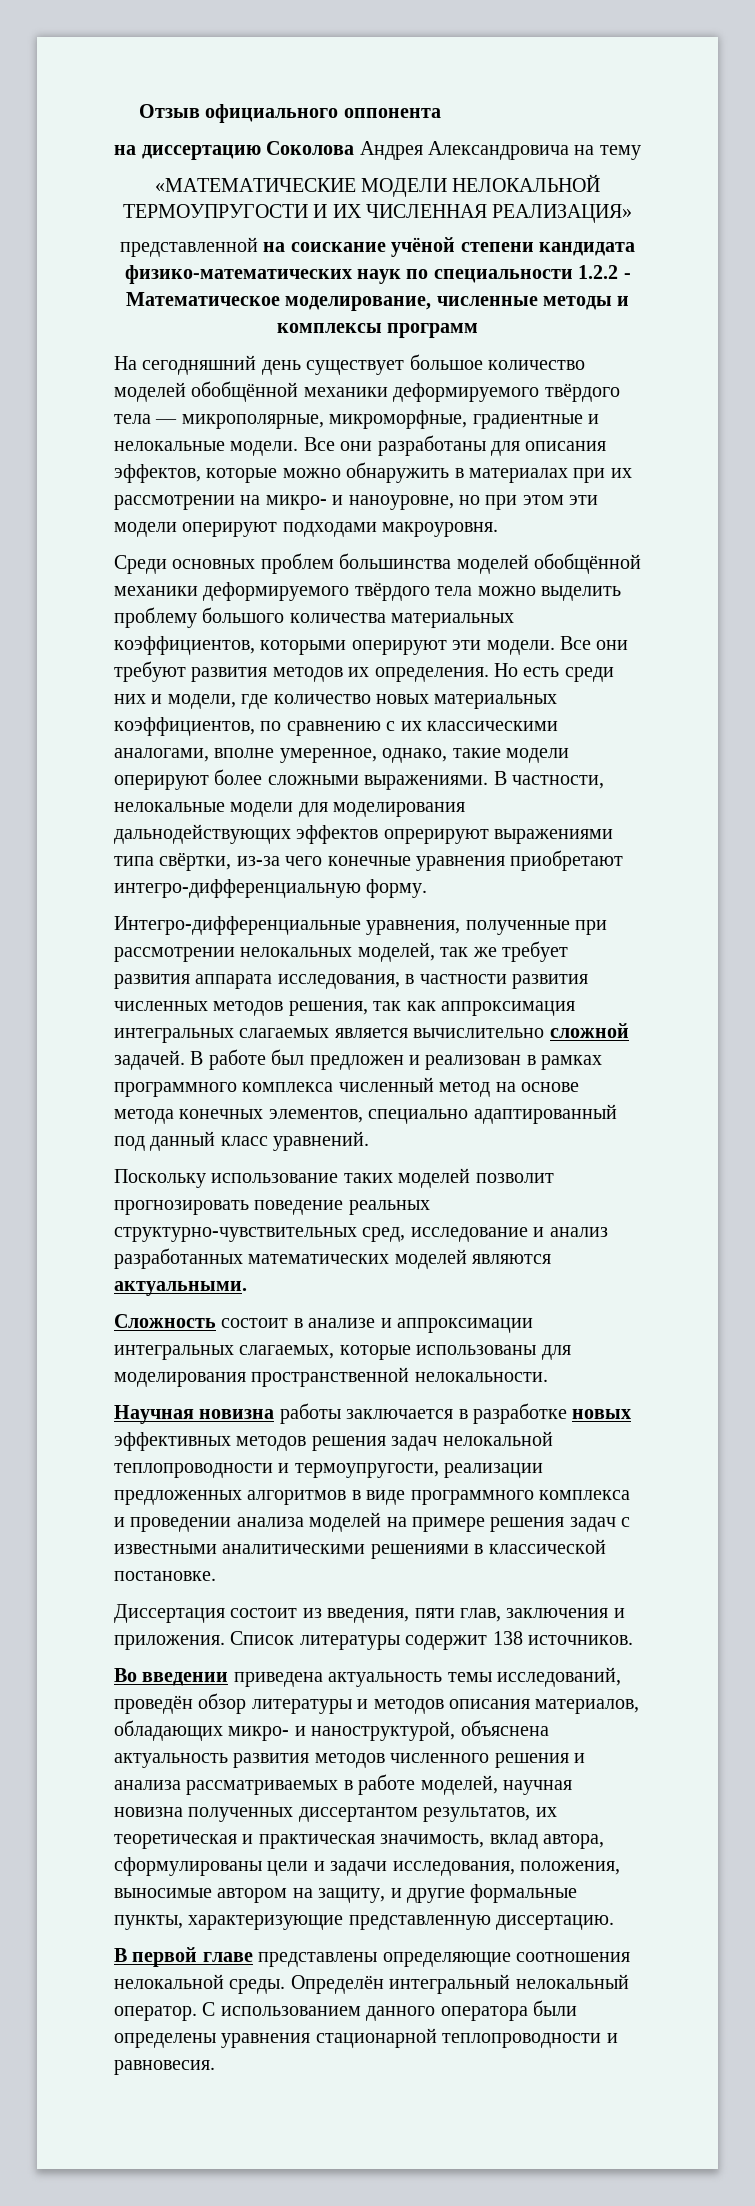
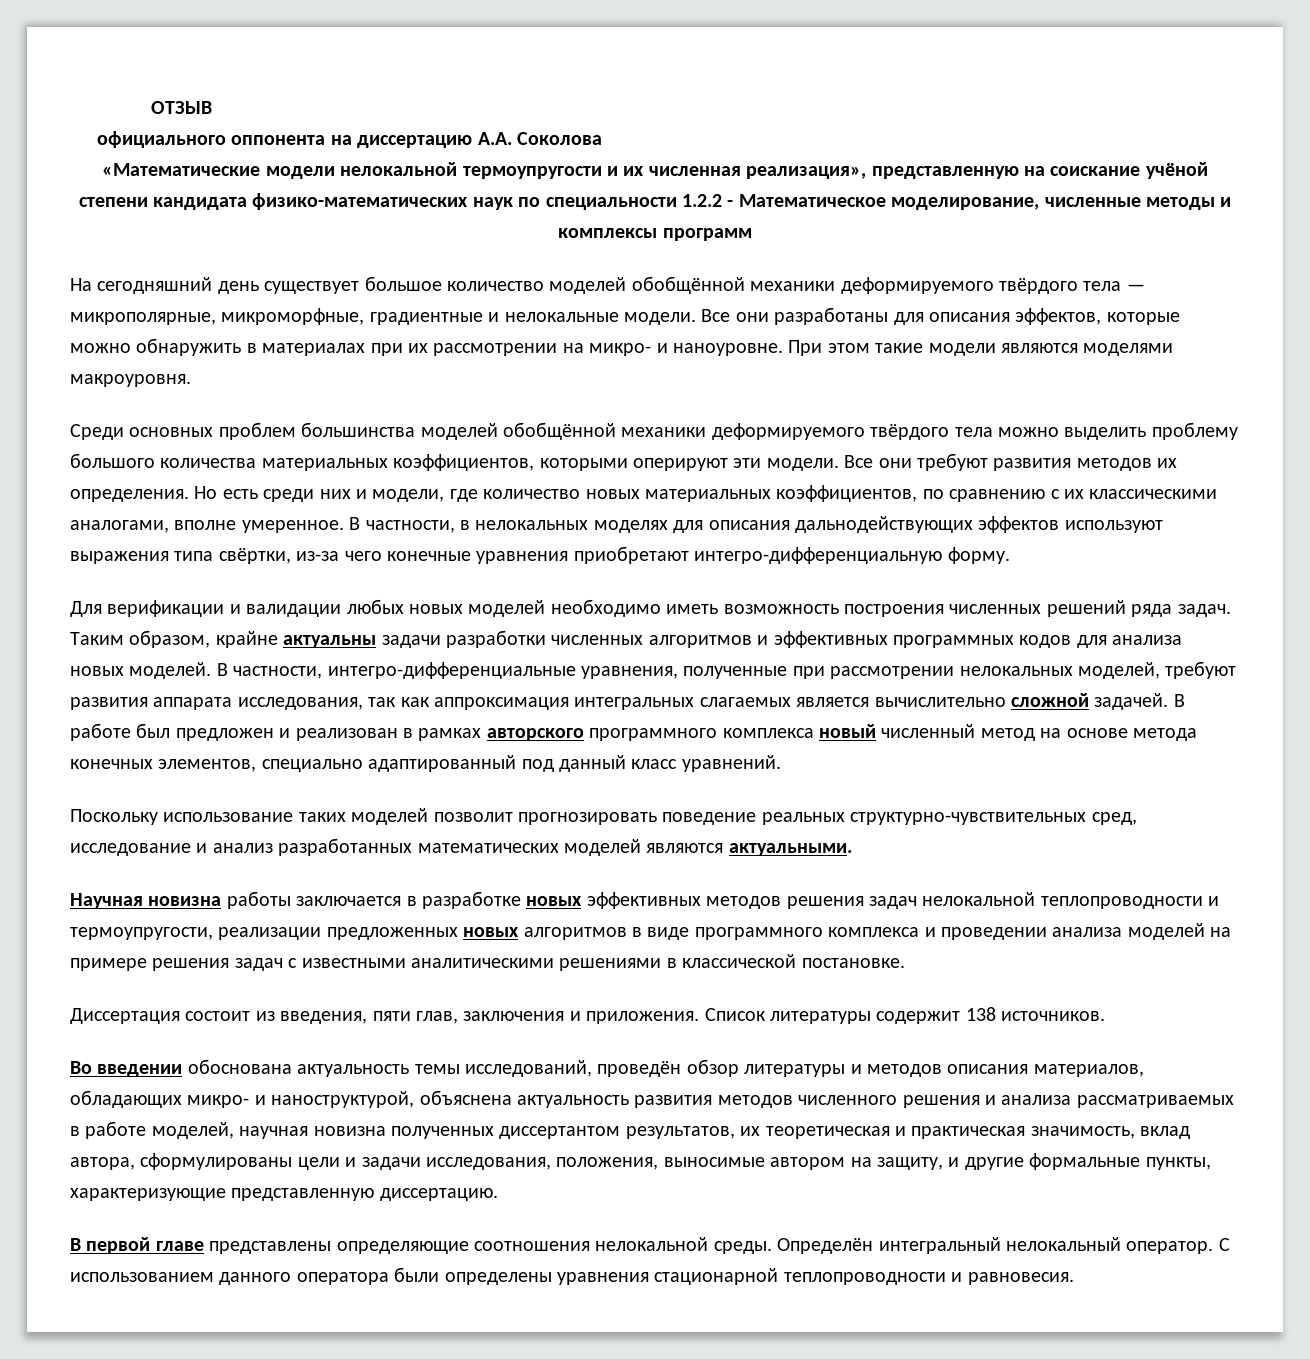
- Отзыв официального оппонента
- на диссертацию Соколова Андрея Александровича на тему
- «МАТЕМАТИЧЕСКИЕ МОДЕЛИ НЕЛОКАЛЬНОЙ ТЕРМОУПРУГОСТИ И ИХ ЧИСЛЕННАЯ РЕАЛИЗАЦИЯ»
- представленной на соискание учёной степени кандидата физико-математических наук по специальности 1.2.2 - Математическое моделирование, численные методы и комплексы программ
+ ОТЗЫВ
+ официального оппонента на диссертацию А.А. Соколова
+ «Математические модели нелокальной термоупругости и их численная реализация», представленную на соискание учёной степени кандидата физико-математических наук по специальности 1.2.2 - Математическое моделирование, численные методы и комплексы программ
- Все они разработаны для описания эффектов, которые можно обнаружить в материалах при их рассмотрении на микро- и наноуровне, но при этом эти модели оперируют подходами макроуровня.
+ Все они разработаны для описания эффектов, которые можно обнаружить в материалах при их рассмотрении на микро- и наноуровне. При этом такие модели являются моделями макроуровня.
- Но есть среди них и модели, где количество новых материальных коэффициентов, по сравнению с их классическими аналогами, вполне умеренное, однако, такие модели оперируют более сложными выражениями. В частности, нелокальные модели для моделирования дальнодействующих эффектов опрерируют выражениями типа свёртки, из-за чего конечные уравнения приобретают интегро-дифференциальную форму.
+ Но есть среди них и модели, где количество новых материальных коэффициентов, по сравнению с их классическими аналогами, вполне умеренное. В частности, в нелокальных моделях для описания дальнодействующих эффектов используют выражения типа свёртки, из-за чего конечные уравнения приобретают интегро-дифференциальную форму.
- Интегро-дифференциальные уравнения, полученные при рассмотрении нелокальных моделей, так же требует развития аппарата исследования, в частности развития численных методов решения, так как аппроксимация интегральных слагаемых является вычислительно сложной задачей.
+ Для верификации и валидации любых новых моделей необходимо иметь возможность построения численных решений ряда задач. Таким образом, крайне актуальны задачи разработки численных алгоритмов и эффективных программных кодов для анализа новых моделей. В частности, интегро-дифференциальные уравнения, полученные при рассмотрении нелокальных моделей, требуют развития аппарата исследования, так как аппроксимация интегральных слагаемых является вычислительно сложной задачей.
- В работе был предложен и реализован в рамках программного комплекса численный метод на основе метода конечных элементов, специально адаптированный под данный класс уравнений.
+ В работе был предложен и реализован в рамках авторского программного комплекса новый численный метод на основе метода конечных элементов, специально адаптированный под данный класс уравнений.
- Сложность состоит в анализе и аппроксимации интегральных слагаемых, которые использованы для моделирования пространственной нелокальности.
- Научная новизна работы заключается в разработке новых эффективных методов решения задач нелокальной теплопроводности и термоупругости, реализации предложенных алгоритмов в виде программного комплекса и проведении анализа моделей на примере решения задач с известными аналитическими решениями в классической постановке.
+ Научная новизна работы заключается в разработке новых эффективных методов решения задач нелокальной теплопроводности и термоупругости, реализации предложенных новых алгоритмов в виде программного комплекса и проведении анализа моделей на примере решения задач с известными аналитическими решениями в классической постановке.
- Во введении приведена актуальность темы исследований, проведён обзор литературы и методов описания материалов, обладающих микро- и наноструктурой, объяснена актуальность развития методов численного решения и анализа рассматриваемых в работе моделей, научная новизна полученных диссертантом результатов, их теоретическая и практическая значимость, вклад автора, сформулированы цели и задачи исследования, положения, выносимые автором на защиту, и другие формальные пункты, характеризующие представленную диссертацию.
+ Во введении обоснована актуальность темы исследований, проведён обзор литературы и методов описания материалов, обладающих микро- и наноструктурой, объяснена актуальность развития методов численного решения и анализа рассматриваемых в работе моделей, научная новизна полученных диссертантом результатов, их теоретическая и практическая значимость, вклад автора, сформулированы цели и задачи исследования, положения, выносимые автором на защиту, и другие формальные пункты, характеризующие представленную диссертацию.

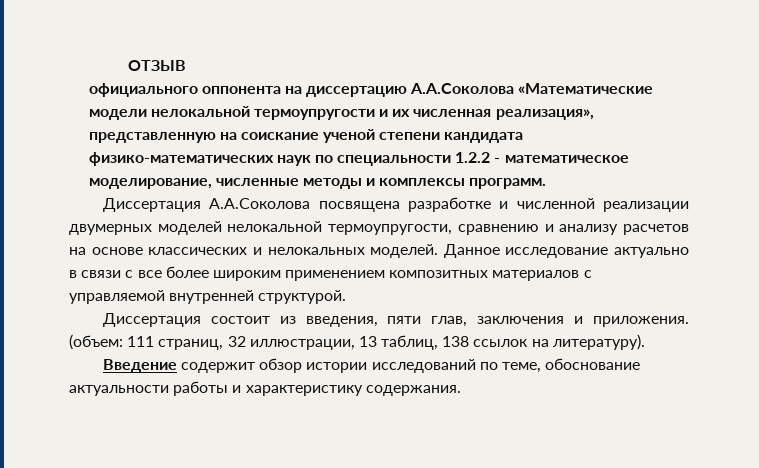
- официального оппонента на диссертацию А.А. Соколова
- «Математические модели нелокальной термоупругости и их численная реализация», представленную на соискание учёной степени кандидата физико-математических наук по специальности 1.2.2 - Математическое моделирование, численные методы и комплексы программ
- На сегодняшний день существует большое количество моделей обобщённой механики деформируемого твёрдого тела — микрополярные, микроморфные, градиентные и нелокальные модели. Все они разработаны для описания эффектов, которые можно обнаружить в материалах при их рассмотрении на микро- и наноуровне. При этом такие модели являются моделями макроуровня.
- Среди основных проблем большинства моделей обобщённой механики деформируемого твёрдого тела можно выделить проблему большого количества материальных коэффициентов, которыми оперируют эти модели. Все они требуют развития методов их определения. Но есть среди них и модели, где количество новых материальных коэффициентов, по сравнению с их классическими аналогами, вполне умеренное. В частности, в нелокальных моделях для описания дальнодействующих эффектов используют выражения типа свёртки, из-за чего конечные уравнения приобретают интегро-дифференциальную форму.
- Для верификации и валидации любых новых моделей необходимо иметь возможность построения численных решений ряда задач. Таким образом, крайне актуальны задачи разработки численных алгоритмов и эффективных программных кодов для анализа новых моделей. В частности, интегро-дифференциальные уравнения, полученные при рассмотрении нелокальных моделей, требуют развития аппарата исследования, так как аппроксимация интегральных слагаемых является вычислительно сложной задачей. В работе был предложен и реализован в рамках авторского программного комплекса новый численный метод на основе метода конечных элементов, специально адаптированный под данный класс уравнений.
- Поскольку использование таких моделей позволит прогнозировать поведение реальных структурно-чувствительных сред, исследование и анализ разработанных математических моделей являются актуальными.
- Научная новизна работы заключается в разработке новых эффективных методов решения задач нелокальной теплопроводности и термоупругости, реализации предложенных новых алгоритмов в виде программного комплекса и проведении анализа моделей на примере решения задач с известными аналитическими решениями в классической постановке.
+ официального оппонента на диссертацию А.А.Соколова «Математические модели нелокальной термоупругости и их численная реализация», представленную на соискание ученой степени кандидата физико-математических наук по специальности 1.2.2 - математическое моделирование, численные методы и комплексы программ.
+ Диссертация А.А.Соколова посвящена разработке и численной реализации двумерных моделей нелокальной термоупругости, сравнению и анализу расчетов на основе классических и нелокальных моделей. Данное исследование актуально в связи с все более широким применением композитных материалов с управляемой внутренней структурой.
- Список литературы содержит 138 источников.
- Во введении обоснована актуальность темы исследований, проведён обзор литературы и методов описания материалов, обладающих микро- и наноструктурой, объяснена актуальность развития методов численного решения и анализа рассматриваемых в работе моделей, научная новизна полученных диссертантом результатов, их теоретическая и практическая значимость, вклад автора, сформулированы цели и задачи исследования, положения, выносимые автором на защиту, и другие формальные пункты, характеризующие представленную диссертацию.
- В первой главе представлены определяющие соотношения нелокальной среды. Определён интегральный нелокальный оператор. С использованием данного оператора были определены уравнения стационарной теплопроводности и равновесия.
+ (объем: 111 страниц, 32 иллюстрации, 13 таблиц, 138 ссылок на литературу).
+ Введение содержит обзор истории исследований по теме, обоснование актуальности работы и характеристику содержания.

